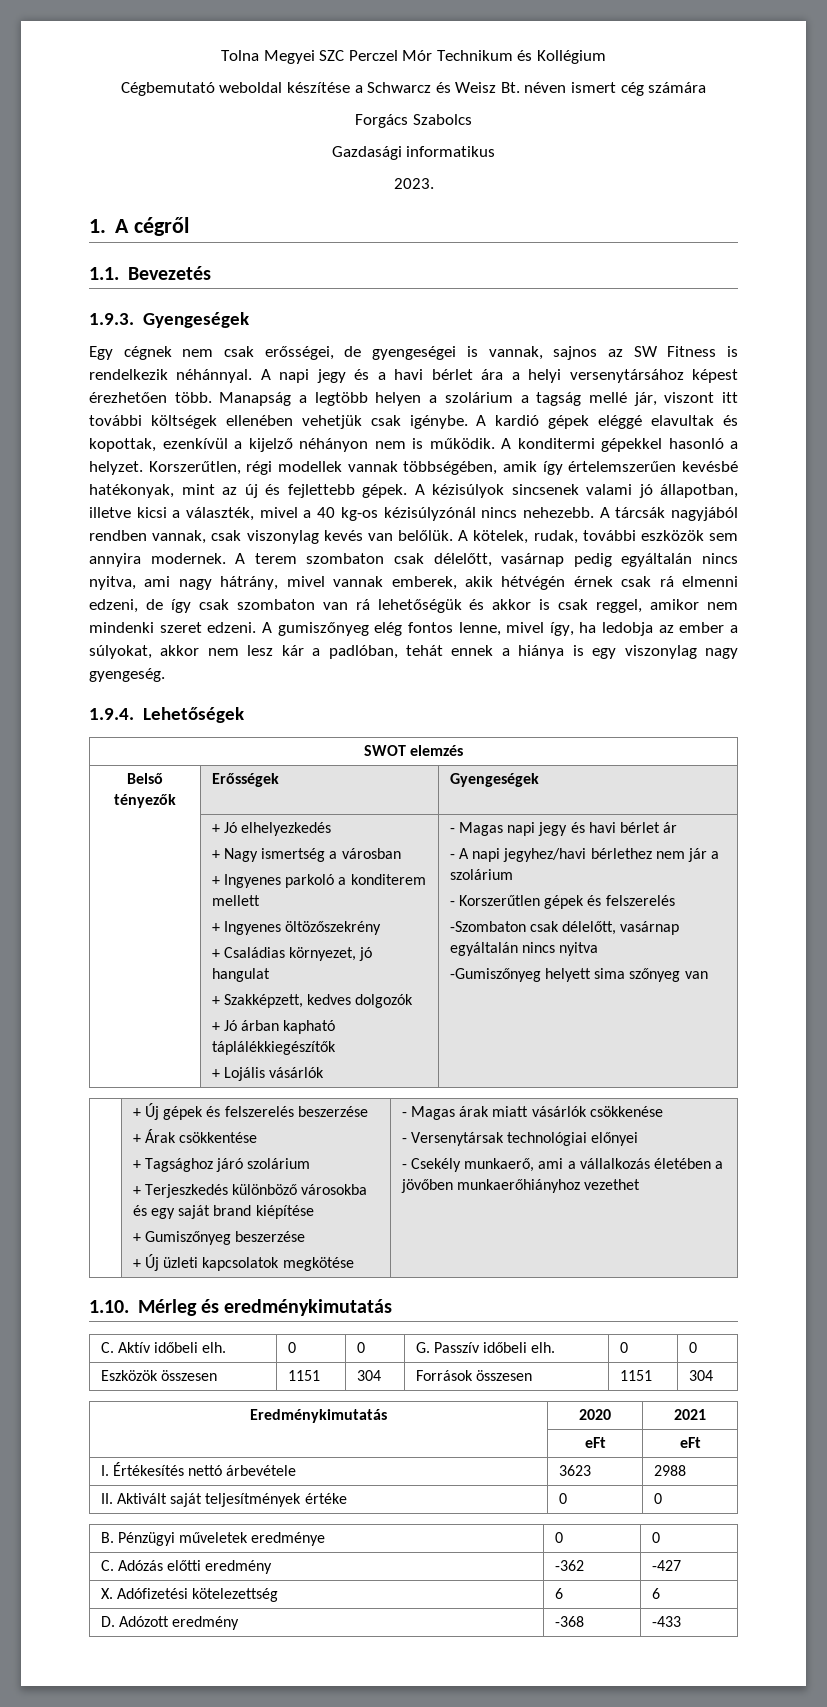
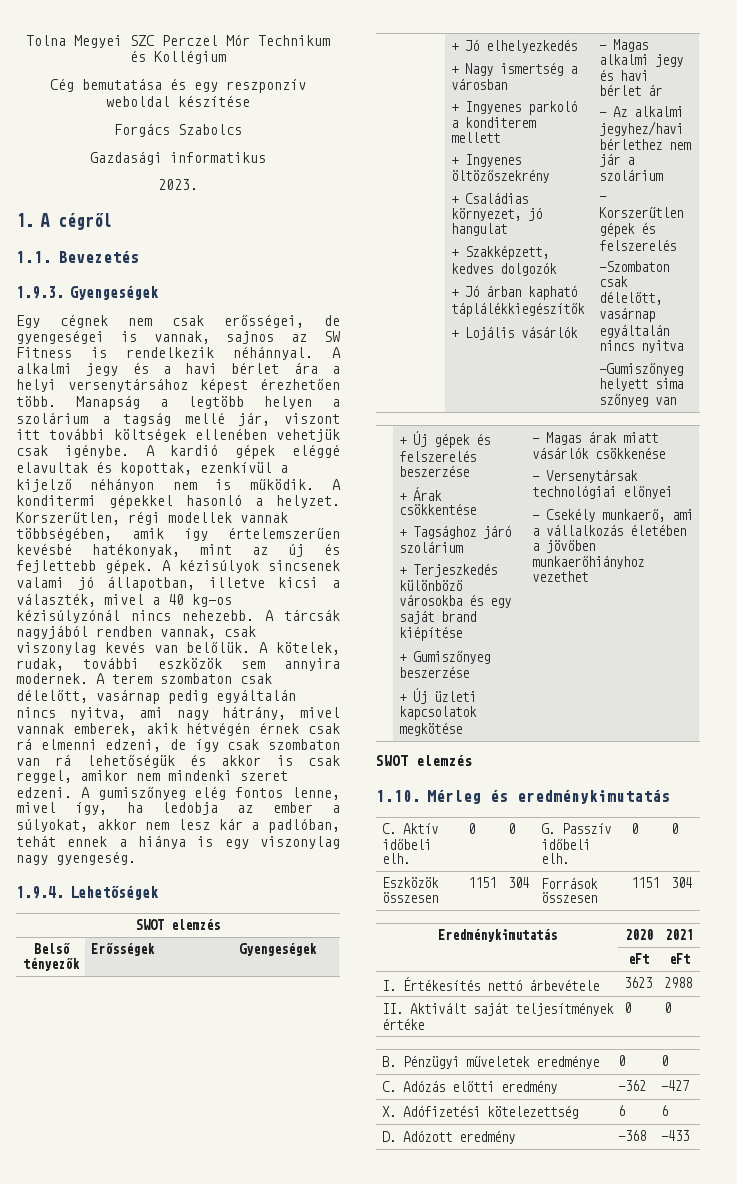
- Cégbemutató weboldal készítése a Schwarcz és Weisz Bt. néven ismert cég számára
+ Cég bemutatása és egy reszponzív weboldal készítése
- A napi jegy és a havi bérlet ára a helyi versenytársához képest érezhetően több.
+ A alkalmi jegy és a havi bérlet ára a helyi versenytársához képest érezhetően több.
- - Magas napi jegy és havi bérlet ár
+ - Magas alkalmi jegy és havi bérlet ár
- - A napi jegyhez/havi bérlethez nem jár a szolárium
+ - Az alkalmi jegyhez/havi bérlethez nem jár a szolárium
  - Csekély munkaerő, ami a vállalkozás életében a jövőben munkaerőhiányhoz vezethet
+ SWOT elemzés

